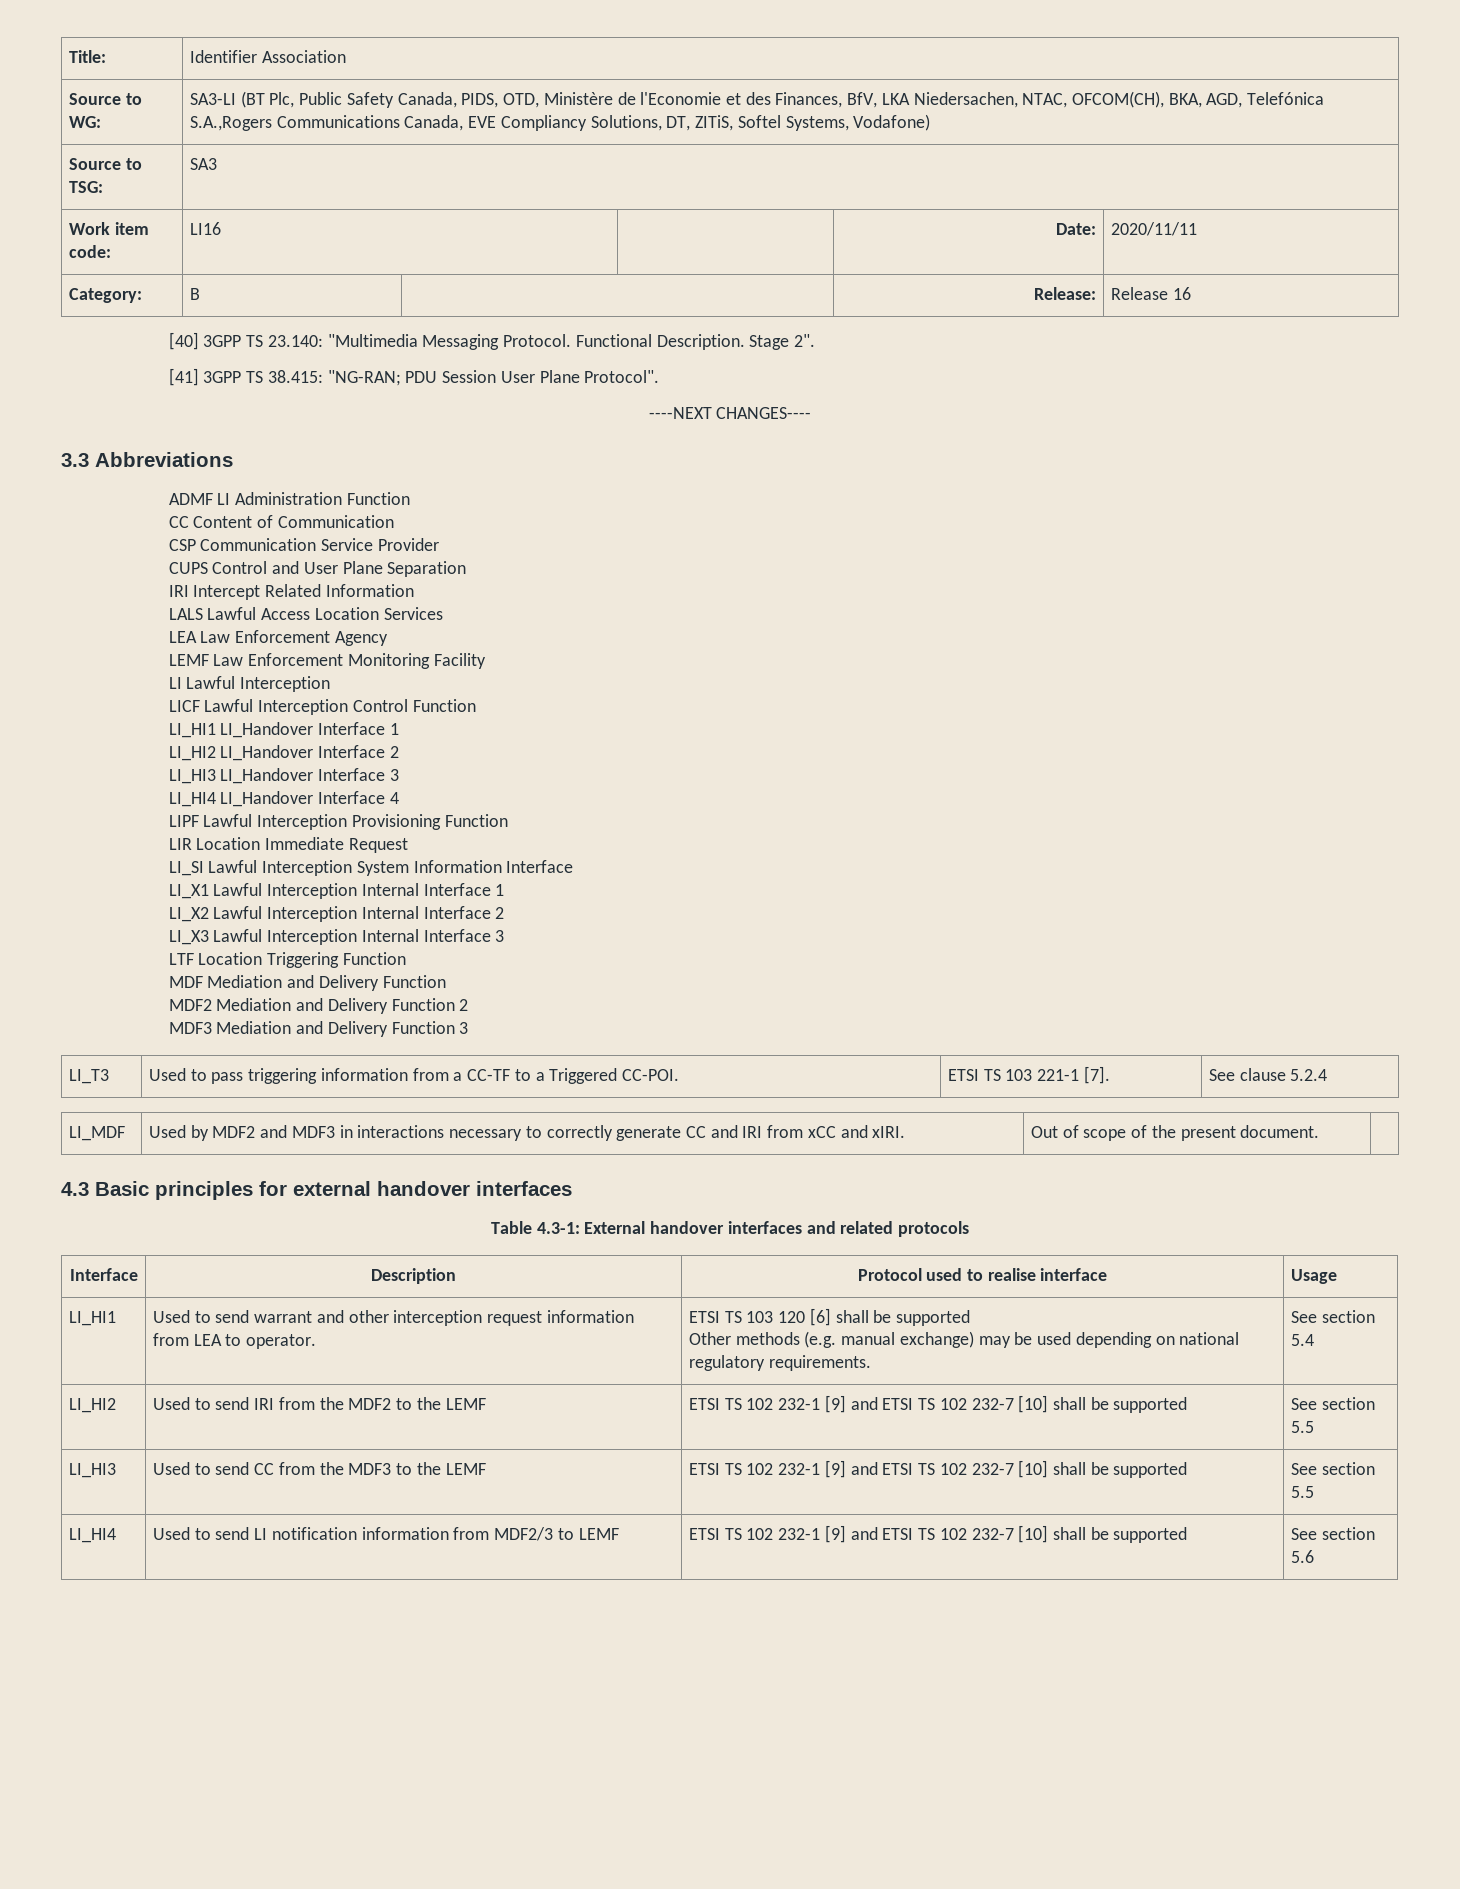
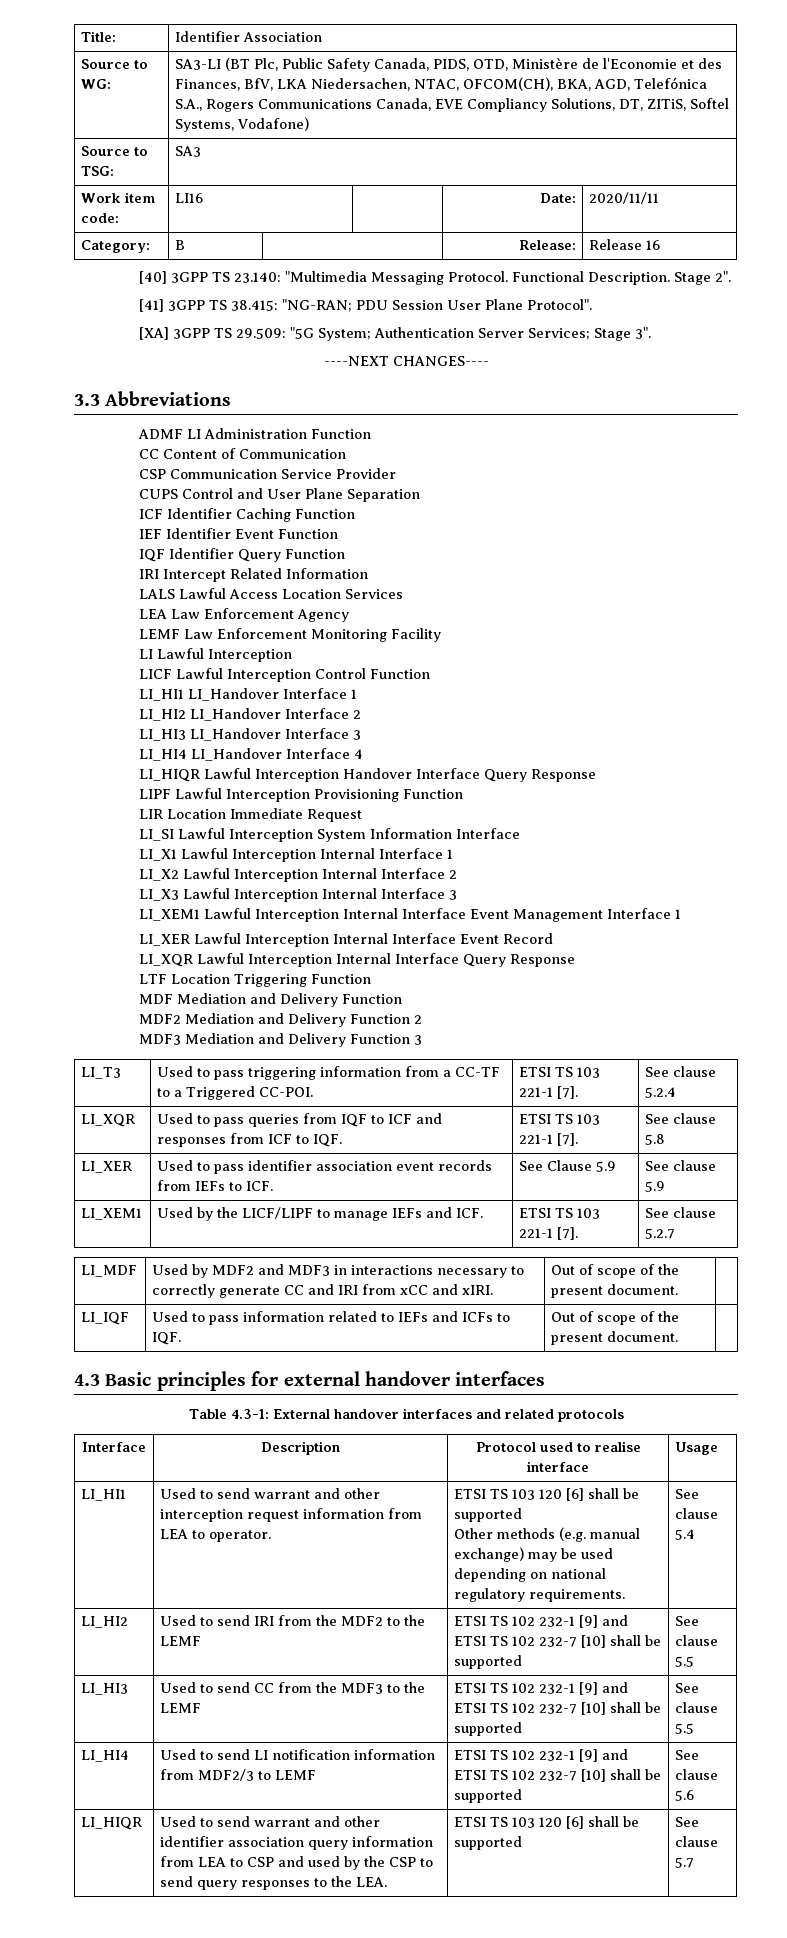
- Source to WG: | SA3-LI (BT Plc, Public Safety Canada, PIDS, OTD, Ministère de l'Economie et des Finances, BfV, LKA Niedersachen, NTAC, OFCOM(CH), BKA, AGD, Telefónica S.A.,Rogers Communications Canada, EVE Compliancy Solutions, DT, ZITiS, Softel Systems, Vodafone)
+ Source to WG: | SA3-LI (BT Plc, Public Safety Canada, PIDS, OTD, Ministère de l'Economie et des Finances, BfV, LKA Niedersachen, NTAC, OFCOM(CH), BKA, AGD, Telefónica S.A., Rogers Communications Canada, EVE Compliancy Solutions, DT, ZITiS, Softel Systems, Vodafone)
+ [XA] 3GPP TS 29.509: "5G System; Authentication Server Services; Stage 3".
+ ICF Identifier Caching Function
+ IEF Identifier Event Function
+ IQF Identifier Query Function
+ LI_HIQR Lawful Interception Handover Interface Query Response
+ LI_XEM1 Lawful Interception Internal Interface Event Management Interface 1
+ LI_XER Lawful Interception Internal Interface Event Record
+ LI_XQR Lawful Interception Internal Interface Query Response
+ LI_XQR | Used to pass queries from IQF to ICF and responses from ICF to IQF. | ETSI TS 103 221-1 [7]. | See clause 5.8
+ LI_XER | Used to pass identifier association event records from IEFs to ICF. | See Clause 5.9 | See clause 5.9
+ LI_XEM1 | Used by the LICF/LIPF to manage IEFs and ICF. | ETSI TS 103 221-1 [7]. | See clause 5.2.7
+ LI_IQF | Used to pass information related to IEFs and ICFs to IQF. | Out of scope of the present document. |
  LI_HI1 | Used to send warrant and other interception request information from LEA to operator. | ETSI TS 103 120 [6] shall be supported
- Other methods (e.g. manual exchange) may be used depending on national regulatory requirements. | See section 5.4
+ Other methods (e.g. manual exchange) may be used depending on national regulatory requirements. | See clause 5.4
- LI_HI2 | Used to send IRI from the MDF2 to the LEMF | ETSI TS 102 232-1 [9] and ETSI TS 102 232-7 [10] shall be supported | See section 5.5
+ LI_HI2 | Used to send IRI from the MDF2 to the LEMF | ETSI TS 102 232-1 [9] and ETSI TS 102 232-7 [10] shall be supported | See clause 5.5
- LI_HI3 | Used to send CC from the MDF3 to the LEMF | ETSI TS 102 232-1 [9] and ETSI TS 102 232-7 [10] shall be supported | See section 5.5
+ LI_HI3 | Used to send CC from the MDF3 to the LEMF | ETSI TS 102 232-1 [9] and ETSI TS 102 232-7 [10] shall be supported | See clause 5.5
- LI_HI4 | Used to send LI notification information from MDF2/3 to LEMF | ETSI TS 102 232-1 [9] and ETSI TS 102 232-7 [10] shall be supported | See section 5.6
+ LI_HI4 | Used to send LI notification information from MDF2/3 to LEMF | ETSI TS 102 232-1 [9] and ETSI TS 102 232-7 [10] shall be supported | See clause 5.6
+ LI_HIQR | Used to send warrant and other identifier association query information from LEA to CSP and used by the CSP to send query responses to the LEA. | ETSI TS 103 120 [6] shall be supported | See clause 5.7

